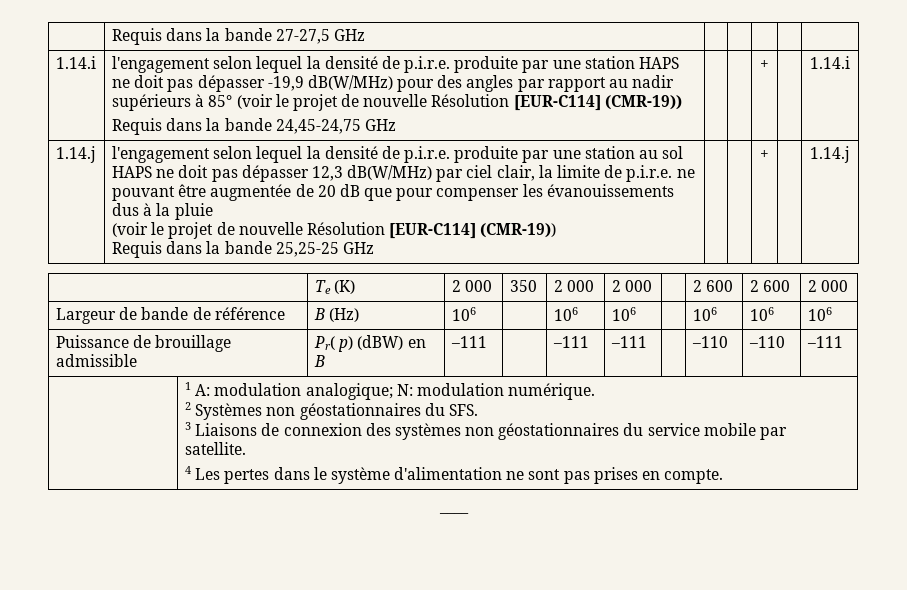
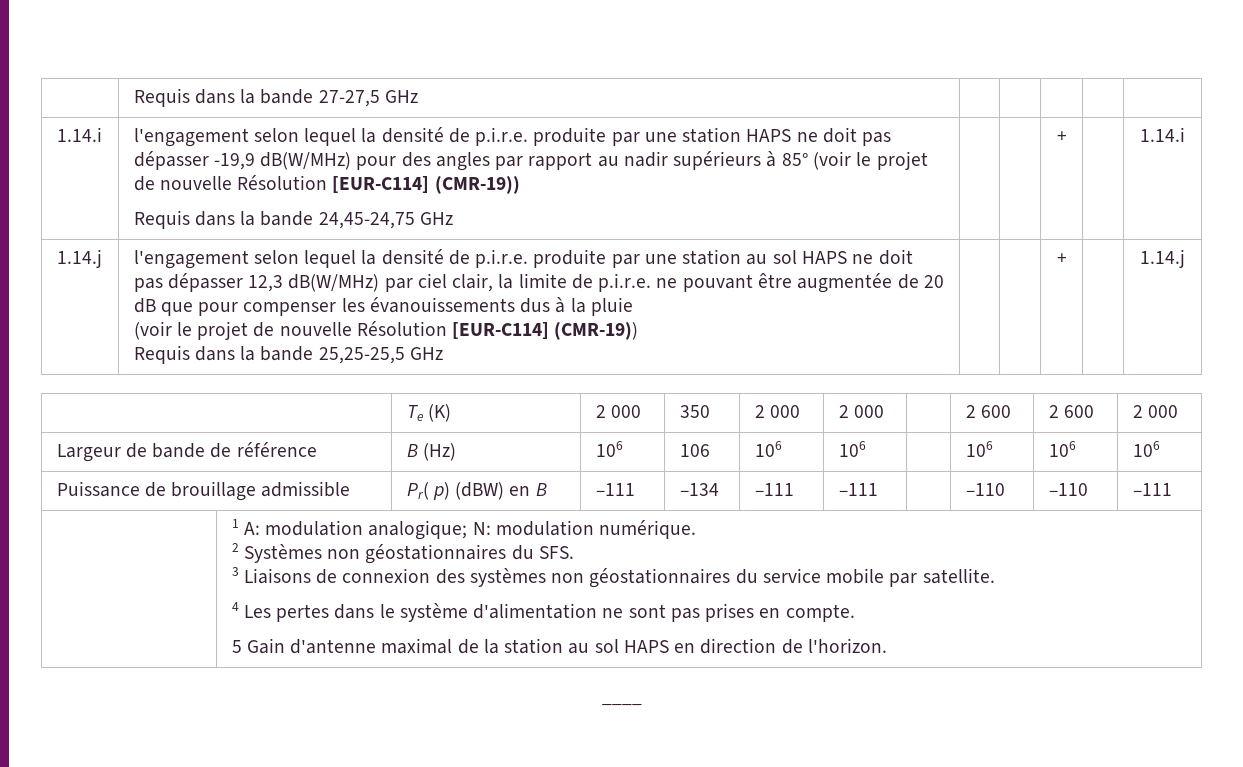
- Requis dans la bande 25,25-25 GHz
+ Requis dans la bande 25,25-25,5 GHz
- Largeur de bande de référence | B (Hz) | 106 | | 106 | 106 | | 106 | 106 | 106
+ Largeur de bande de référence | B (Hz) | 106 | 106 | 106 | 106 | | 106 | 106 | 106
- Puissance de brouillage admissible | Pr( p) (dBW) en B | –111 | | –111 | –111 | | –110 | –110 | –111
+ Puissance de brouillage admissible | Pr( p) (dBW) en B | –111 | –134 | –111 | –111 | | –110 | –110 | –111
+ 5 Gain d'antenne maximal de la station au sol HAPS en direction de l'horizon.

